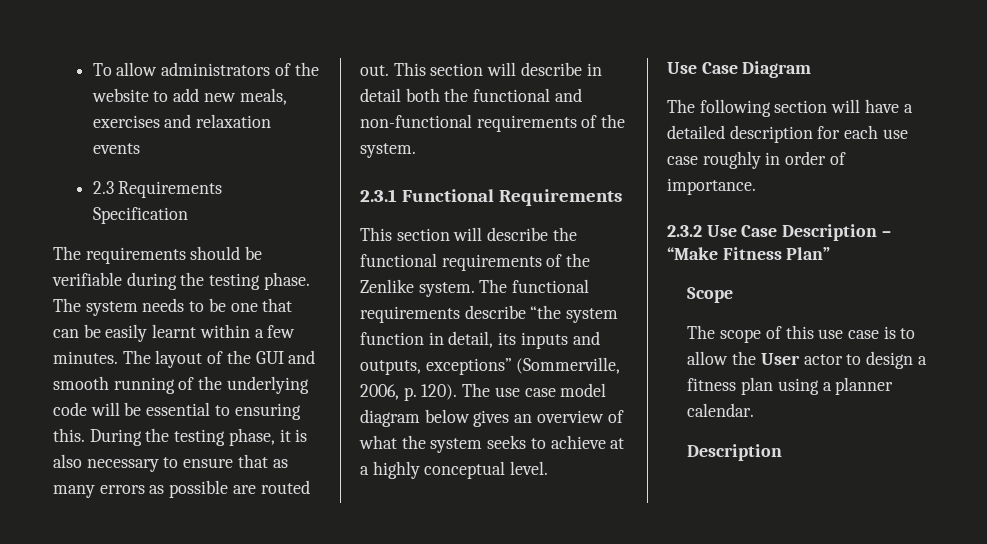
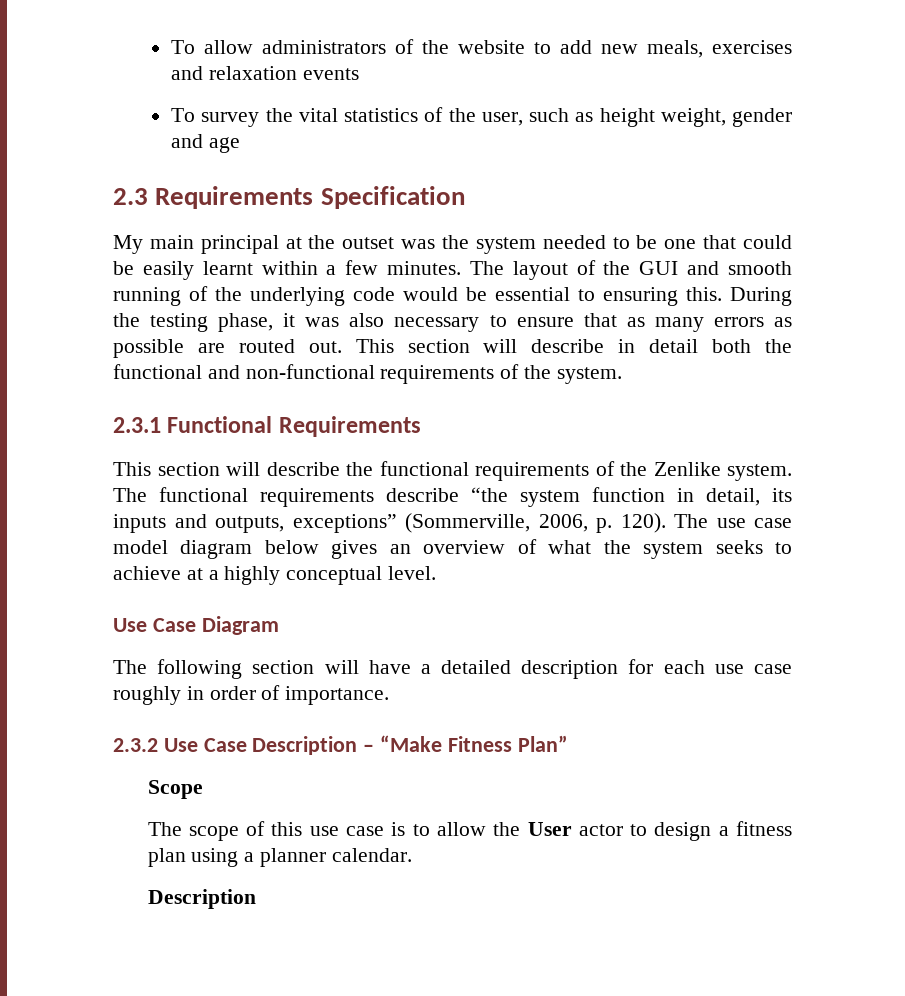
+ To survey the vital statistics of the user, such as height weight, gender and age
  2.3 Requirements Specification
- The requirements should be verifiable during the testing phase. The system needs to be one that can be easily learnt within a few minutes.
+ My main principal at the outset was the system needed to be one that could be easily learnt within a few minutes.
- The layout of the GUI and smooth running of the underlying code will be essential to ensuring this.
+ The layout of the GUI and smooth running of the underlying code would be essential to ensuring this.
- During the testing phase, it is also necessary to ensure that as many errors as possible are routed out.
+ During the testing phase, it was also necessary to ensure that as many errors as possible are routed out.

